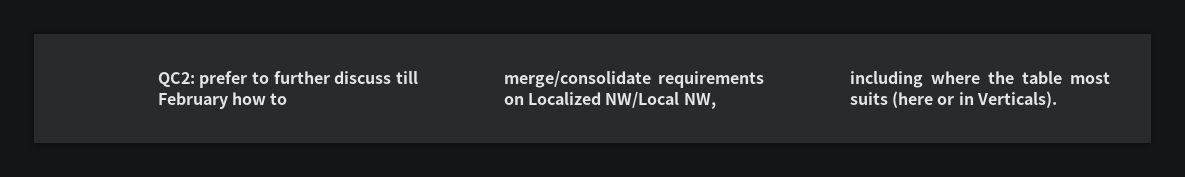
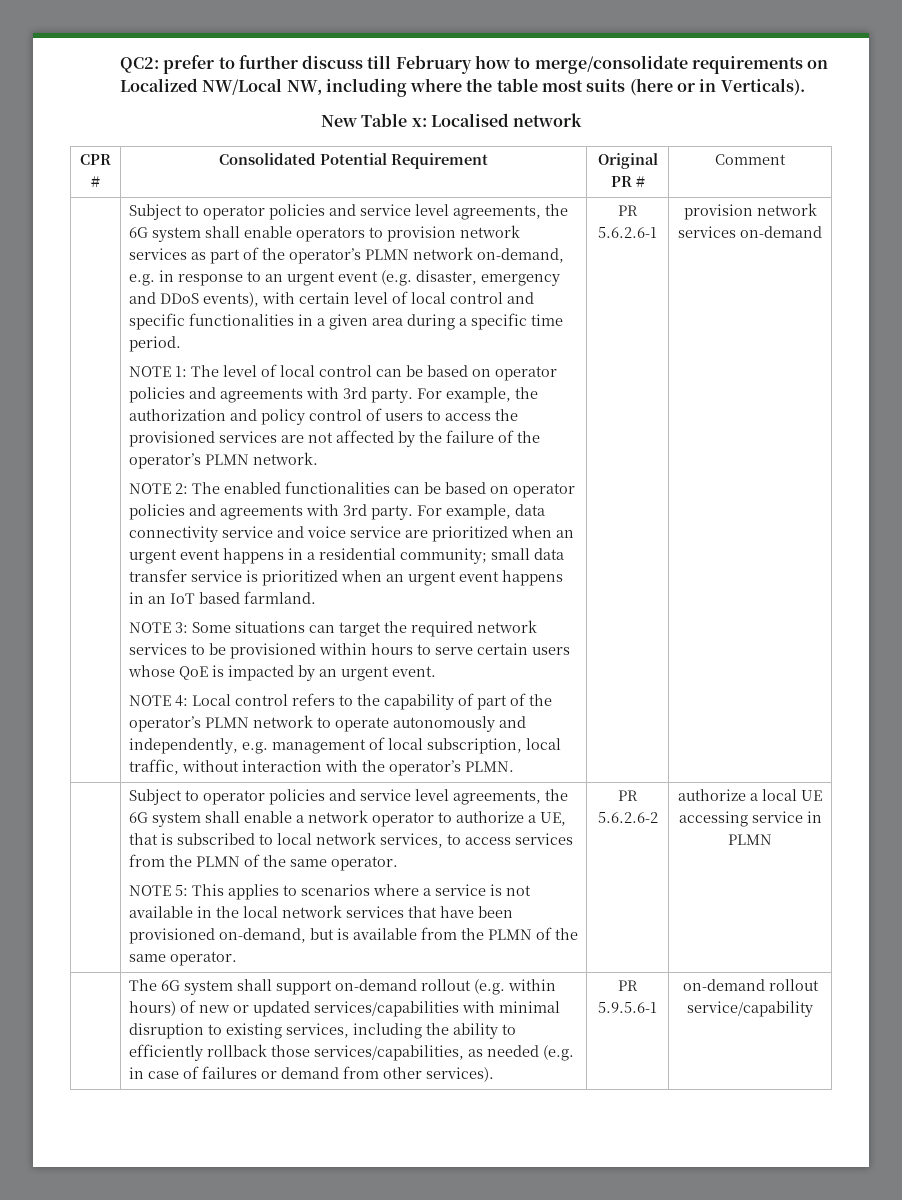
+ New Table x: Localised network
+ CPR # | Consolidated Potential Requirement | Original PR # | Comment
+ | Subject to operator policies and service level agreements, the 6G system shall enable operators to provision network services as part of the operator’s PLMN network on-demand, e.g. in response to an urgent event (e.g. disaster, emergency and DDoS events), with certain level of local control and specific functionalities in a given area during a specific time period.
+ NOTE 1: The level of local control can be based on operator policies and agreements with 3rd party. For example, the authorization and policy control of users to access the provisioned services are not affected by the failure of the operator’s PLMN network.
+ NOTE 2: The enabled functionalities can be based on operator policies and agreements with 3rd party. For example, data connectivity service and voice service are prioritized when an urgent event happens in a residential community; small data transfer service is prioritized when an urgent event happens in an IoT based farmland.
+ NOTE 3: Some situations can target the required network services to be provisioned within hours to serve certain users whose QoE is impacted by an urgent event.
+ NOTE 4: Local control refers to the capability of part of the operator’s PLMN network to operate autonomously and independently, e.g. management of local subscription, local traffic, without interaction with the operator’s PLMN. | PR 5.6.2.6-1 | provision network services on-demand
+ | Subject to operator policies and service level agreements, the 6G system shall enable a network operator to authorize a UE, that is subscribed to local network services, to access services from the PLMN of the same operator.
+ NOTE 5: This applies to scenarios where a service is not available in the local network services that have been provisioned on-demand, but is available from the PLMN of the same operator. | PR 5.6.2.6-2 | authorize a local UE accessing service in PLMN
+ | The 6G system shall support on-demand rollout (e.g. within hours) of new or updated services/capabilities with minimal disruption to existing services, including the ability to efficiently rollback those services/capabilities, as needed (e.g. in case of failures or demand from other services). | PR 5.9.5.6-1 | on-demand rollout service/capability

